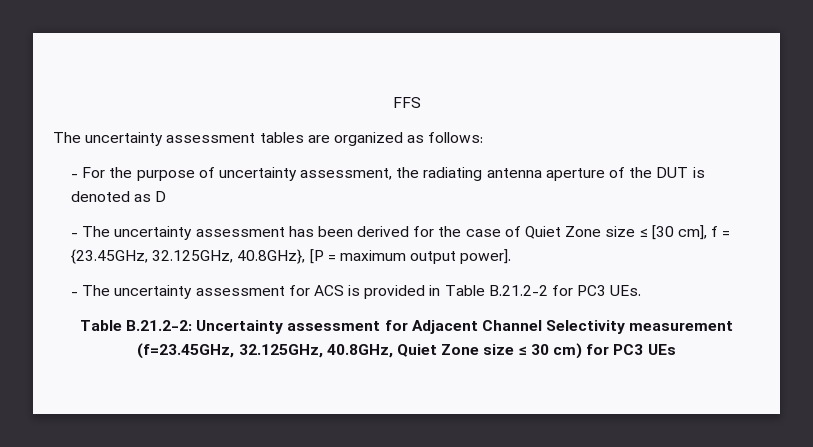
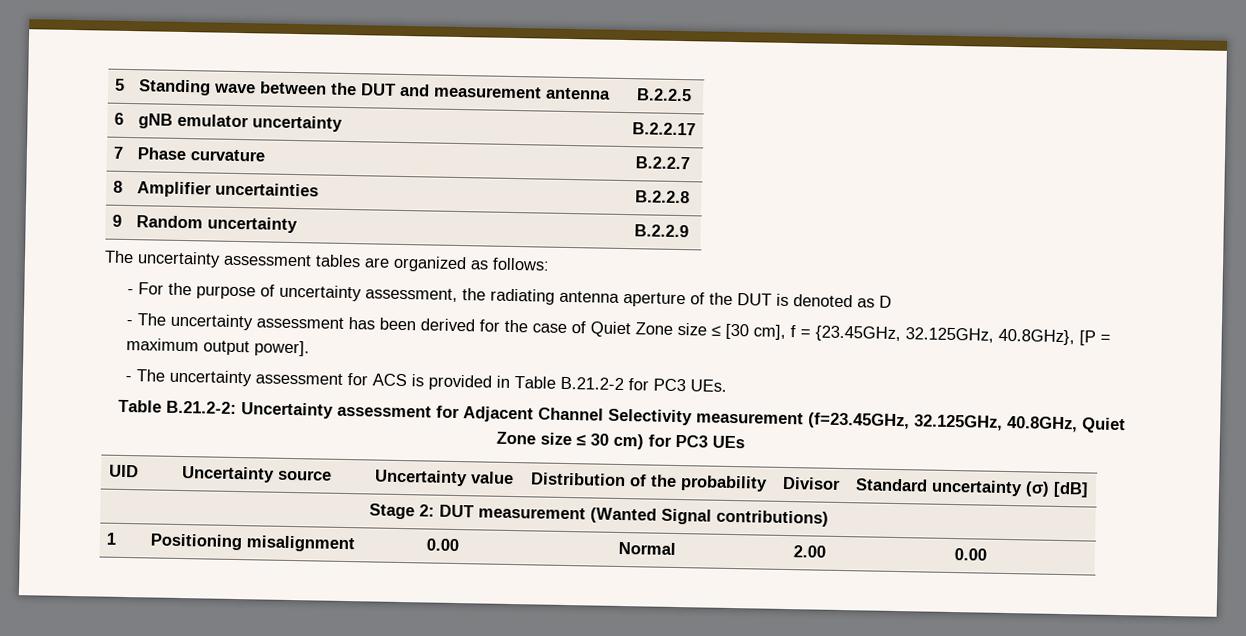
- FFS
+ 5 | Standing wave between the DUT and measurement antenna | B.2.2.5
+ 6 | gNB emulator uncertainty | B.2.2.17
+ 7 | Phase curvature | B.2.2.7
+ 8 | Amplifier uncertainties | B.2.2.8
+ 9 | Random uncertainty | B.2.2.9
+ UID | Uncertainty source | Uncertainty value | Distribution of the probability | Divisor | Standard uncertainty (σ) [dB]
+ Stage 2: DUT measurement (Wanted Signal contributions)
+ 1 | Positioning misalignment | 0.00 | Normal | 2.00 | 0.00

